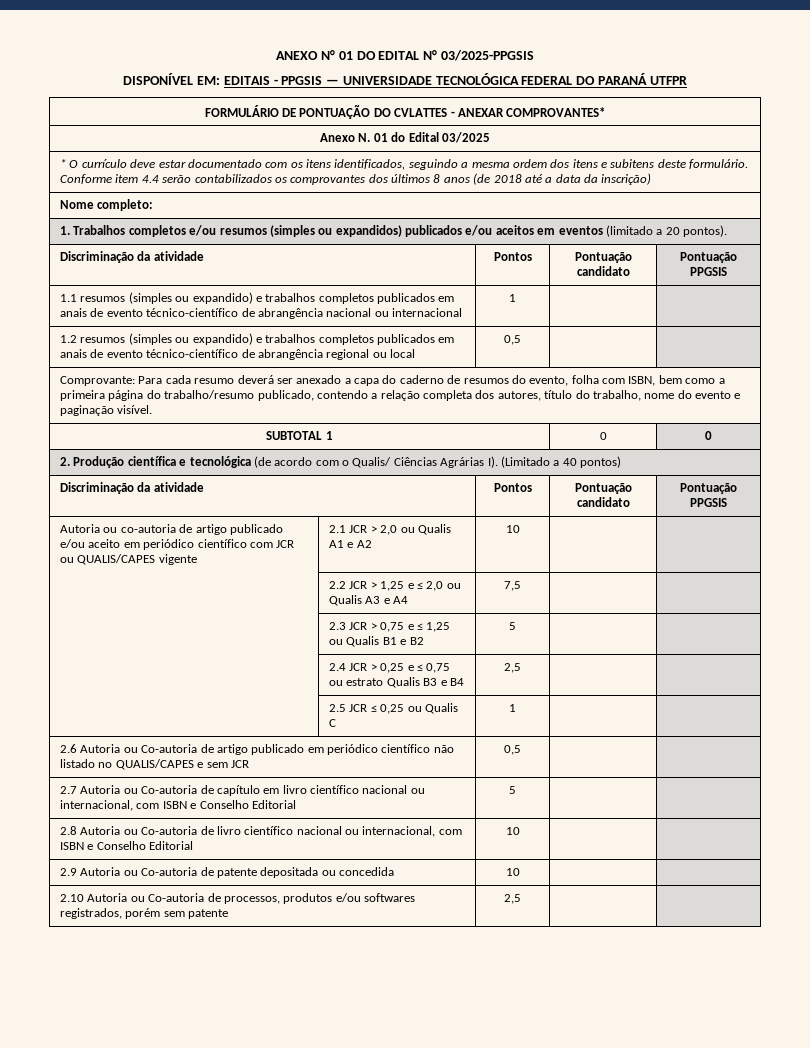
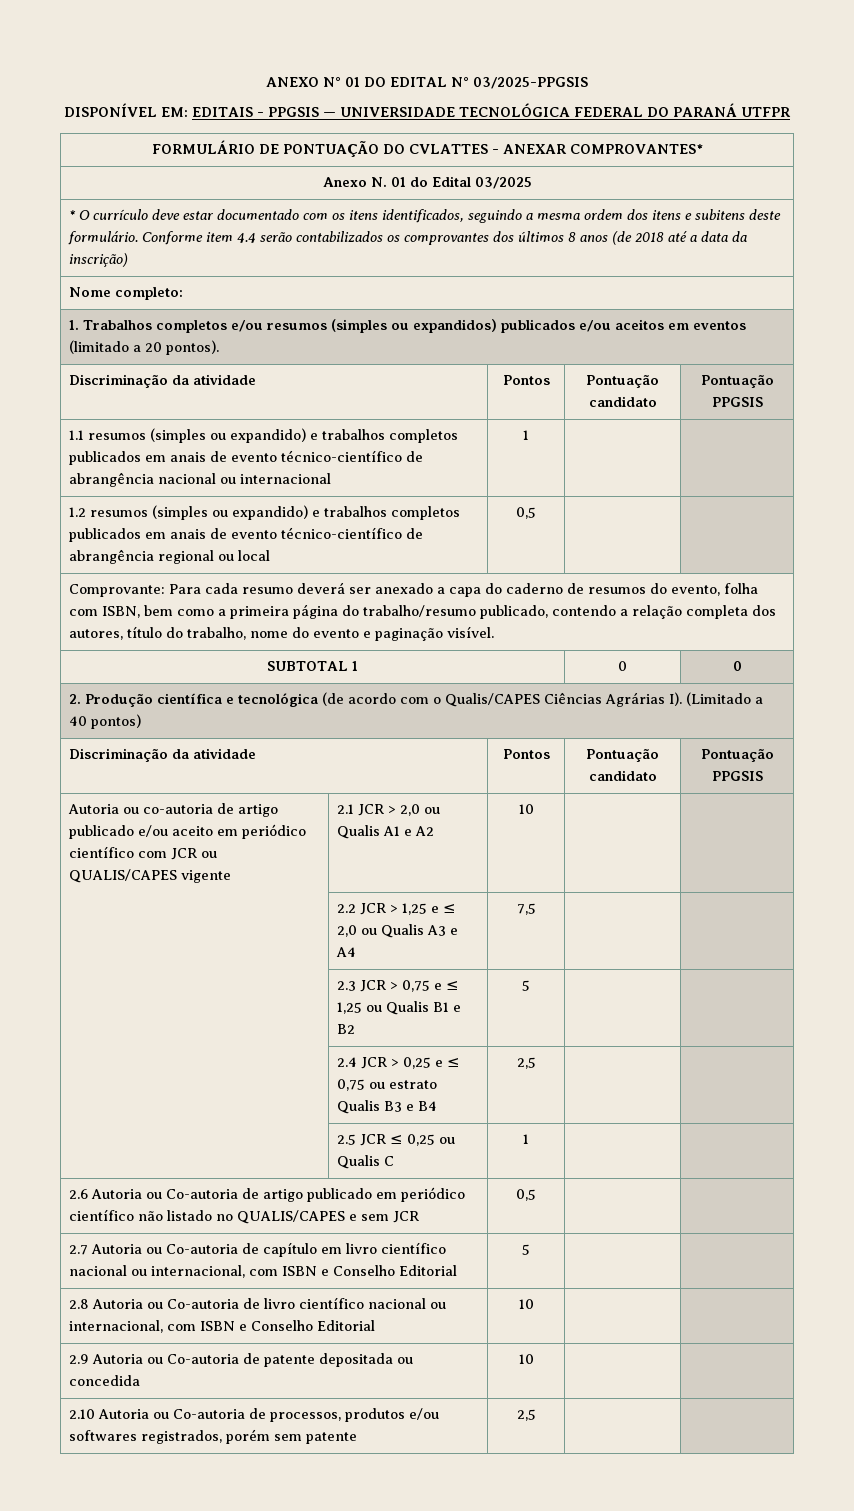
- 2. Produção científica e tecnológica (de acordo com o Qualis/ Ciências Agrárias I). (Limitado a 40 pontos)
+ 2. Produção científica e tecnológica (de acordo com o Qualis/CAPES Ciências Agrárias I). (Limitado a 40 pontos)

